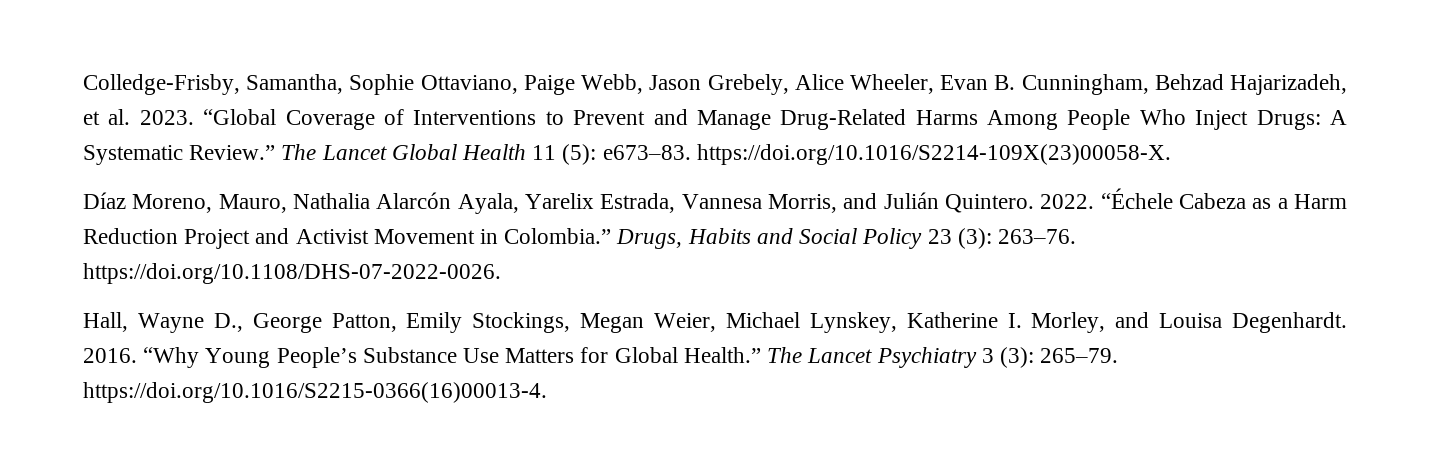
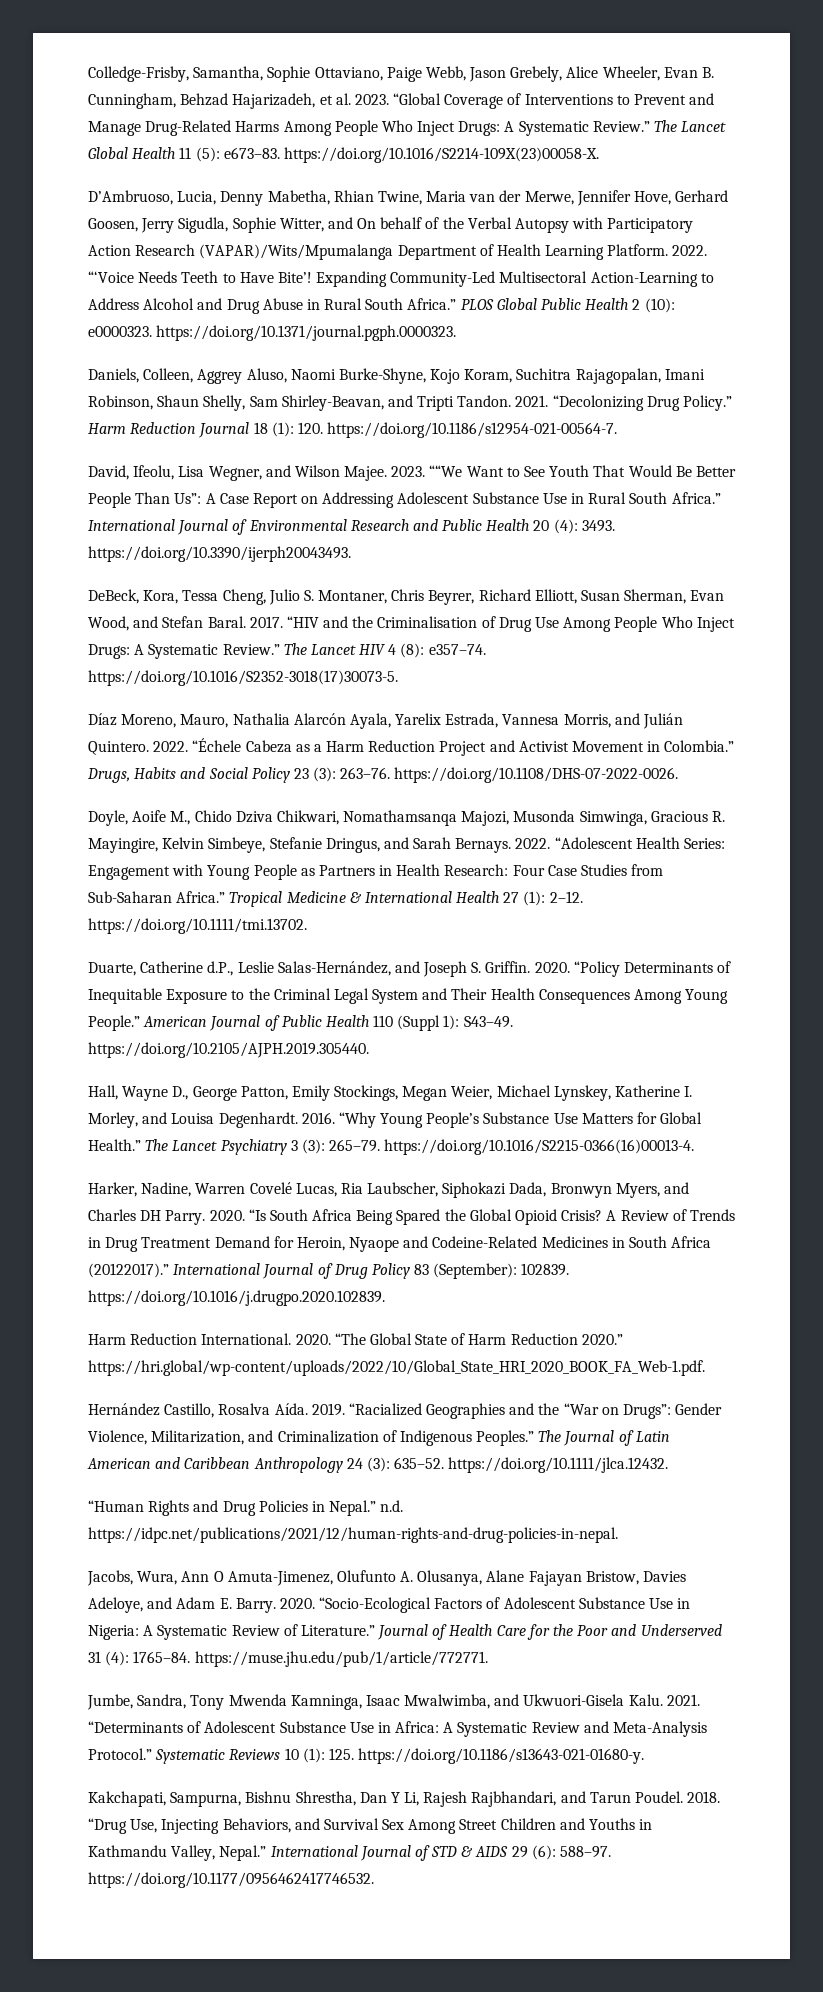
+ D’Ambruoso, Lucia, Denny Mabetha, Rhian Twine, Maria van der Merwe, Jennifer Hove, Gerhard Goosen, Jerry Sigudla, Sophie Witter, and On behalf of the Verbal Autopsy with Participatory Action Research (VAPAR)/Wits/Mpumalanga Department of Health Learning Platform. 2022. “‘Voice Needs Teeth to Have Bite’! Expanding Community-Led Multisectoral Action-Learning to Address Alcohol and Drug Abuse in Rural South Africa.” PLOS Global Public Health 2 (10): e0000323. https://doi.org/10.1371/journal.pgph.0000323.
+ Daniels, Colleen, Aggrey Aluso, Naomi Burke-Shyne, Kojo Koram, Suchitra Rajagopalan, Imani Robinson, Shaun Shelly, Sam Shirley-Beavan, and Tripti Tandon. 2021. “Decolonizing Drug Policy.” Harm Reduction Journal 18 (1): 120. https://doi.org/10.1186/s12954-021-00564-7.
+ David, Ifeolu, Lisa Wegner, and Wilson Majee. 2023. ““We Want to See Youth That Would Be Better People Than Us”: A Case Report on Addressing Adolescent Substance Use in Rural South Africa.” International Journal of Environmental Research and Public Health 20 (4): 3493. https://doi.org/10.3390/ijerph20043493.
+ DeBeck, Kora, Tessa Cheng, Julio S. Montaner, Chris Beyrer, Richard Elliott, Susan Sherman, Evan Wood, and Stefan Baral. 2017. “HIV and the Criminalisation of Drug Use Among People Who Inject Drugs: A Systematic Review.” The Lancet HIV 4 (8): e357–74. https://doi.org/10.1016/S2352-3018(17)30073-5.
+ Doyle, Aoife M., Chido Dziva Chikwari, Nomathamsanqa Majozi, Musonda Simwinga, Gracious R. Mayingire, Kelvin Simbeye, Stefanie Dringus, and Sarah Bernays. 2022. “Adolescent Health Series: Engagement with Young People as Partners in Health Research: Four Case Studies from Sub-Saharan Africa.” Tropical Medicine & International Health 27 (1): 2–12. https://doi.org/10.1111/tmi.13702.
+ Duarte, Catherine d.P., Leslie Salas-Hernández, and Joseph S. Griffin. 2020. “Policy Determinants of Inequitable Exposure to the Criminal Legal System and Their Health Consequences Among Young People.” American Journal of Public Health 110 (Suppl 1): S43–49. https://doi.org/10.2105/AJPH.2019.305440.
+ Harker, Nadine, Warren Covelé Lucas, Ria Laubscher, Siphokazi Dada, Bronwyn Myers, and Charles DH Parry. 2020. “Is South Africa Being Spared the Global Opioid Crisis? A Review of Trends in Drug Treatment Demand for Heroin, Nyaope and Codeine-Related Medicines in South Africa (20122017).” International Journal of Drug Policy 83 (September): 102839. https://doi.org/10.1016/j.drugpo.2020.102839.
+ Harm Reduction International. 2020. “The Global State of Harm Reduction 2020.” https://hri.global/wp-content/uploads/2022/10/Global_State_HRI_2020_BOOK_FA_Web-1.pdf.
+ Hernández Castillo, Rosalva Aída. 2019. “Racialized Geographies and the “War on Drugs”: Gender Violence, Militarization, and Criminalization of Indigenous Peoples.” The Journal of Latin American and Caribbean Anthropology 24 (3): 635–52. https://doi.org/10.1111/jlca.12432.
+ “Human Rights and Drug Policies in Nepal.” n.d. https://idpc.net/publications/2021/12/human-rights-and-drug-policies-in-nepal.
+ Jacobs, Wura, Ann O Amuta-Jimenez, Olufunto A. Olusanya, Alane Fajayan Bristow, Davies Adeloye, and Adam E. Barry. 2020. “Socio-Ecological Factors of Adolescent Substance Use in Nigeria: A Systematic Review of Literature.” Journal of Health Care for the Poor and Underserved 31 (4): 1765–84. https://muse.jhu.edu/pub/1/article/772771.
+ Jumbe, Sandra, Tony Mwenda Kamninga, Isaac Mwalwimba, and Ukwuori-Gisela Kalu. 2021. “Determinants of Adolescent Substance Use in Africa: A Systematic Review and Meta-Analysis Protocol.” Systematic Reviews 10 (1): 125. https://doi.org/10.1186/s13643-021-01680-y.
+ Kakchapati, Sampurna, Bishnu Shrestha, Dan Y Li, Rajesh Rajbhandari, and Tarun Poudel. 2018. “Drug Use, Injecting Behaviors, and Survival Sex Among Street Children and Youths in Kathmandu Valley, Nepal.” International Journal of STD & AIDS 29 (6): 588–97. https://doi.org/10.1177/0956462417746532.

